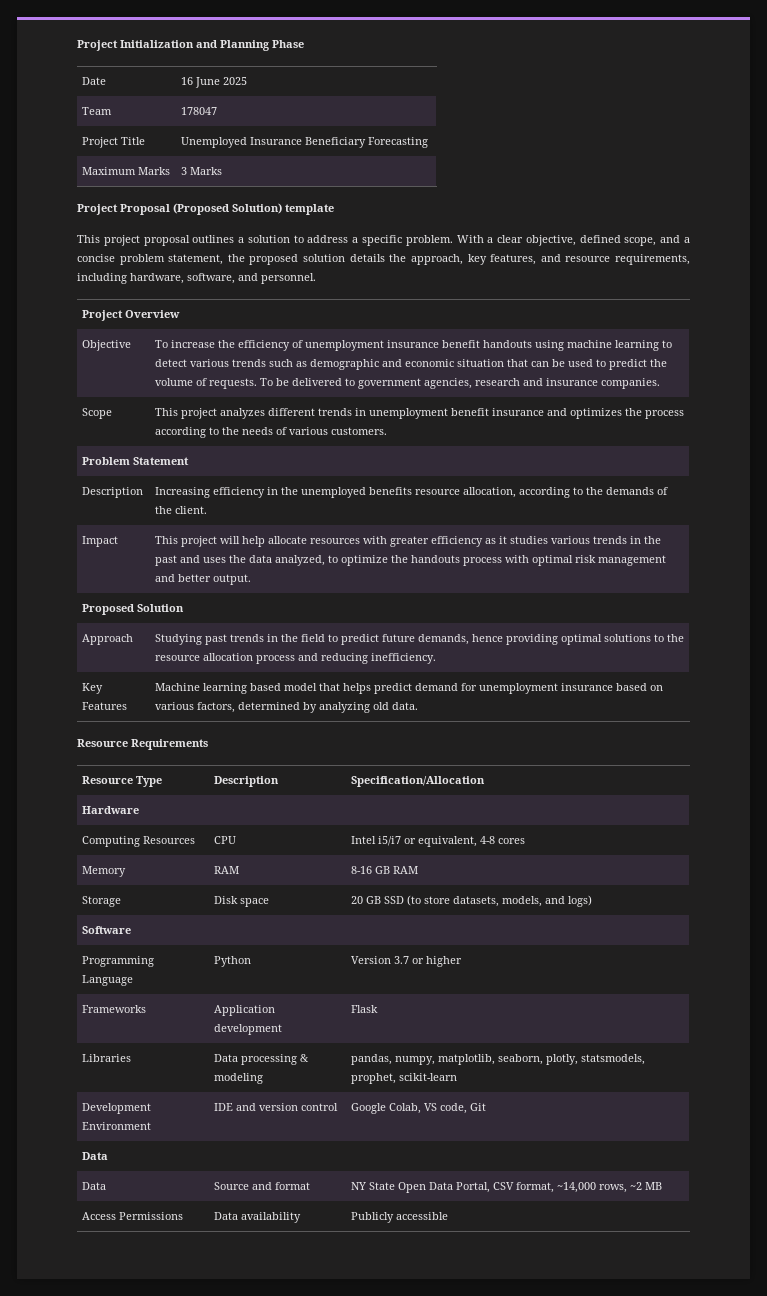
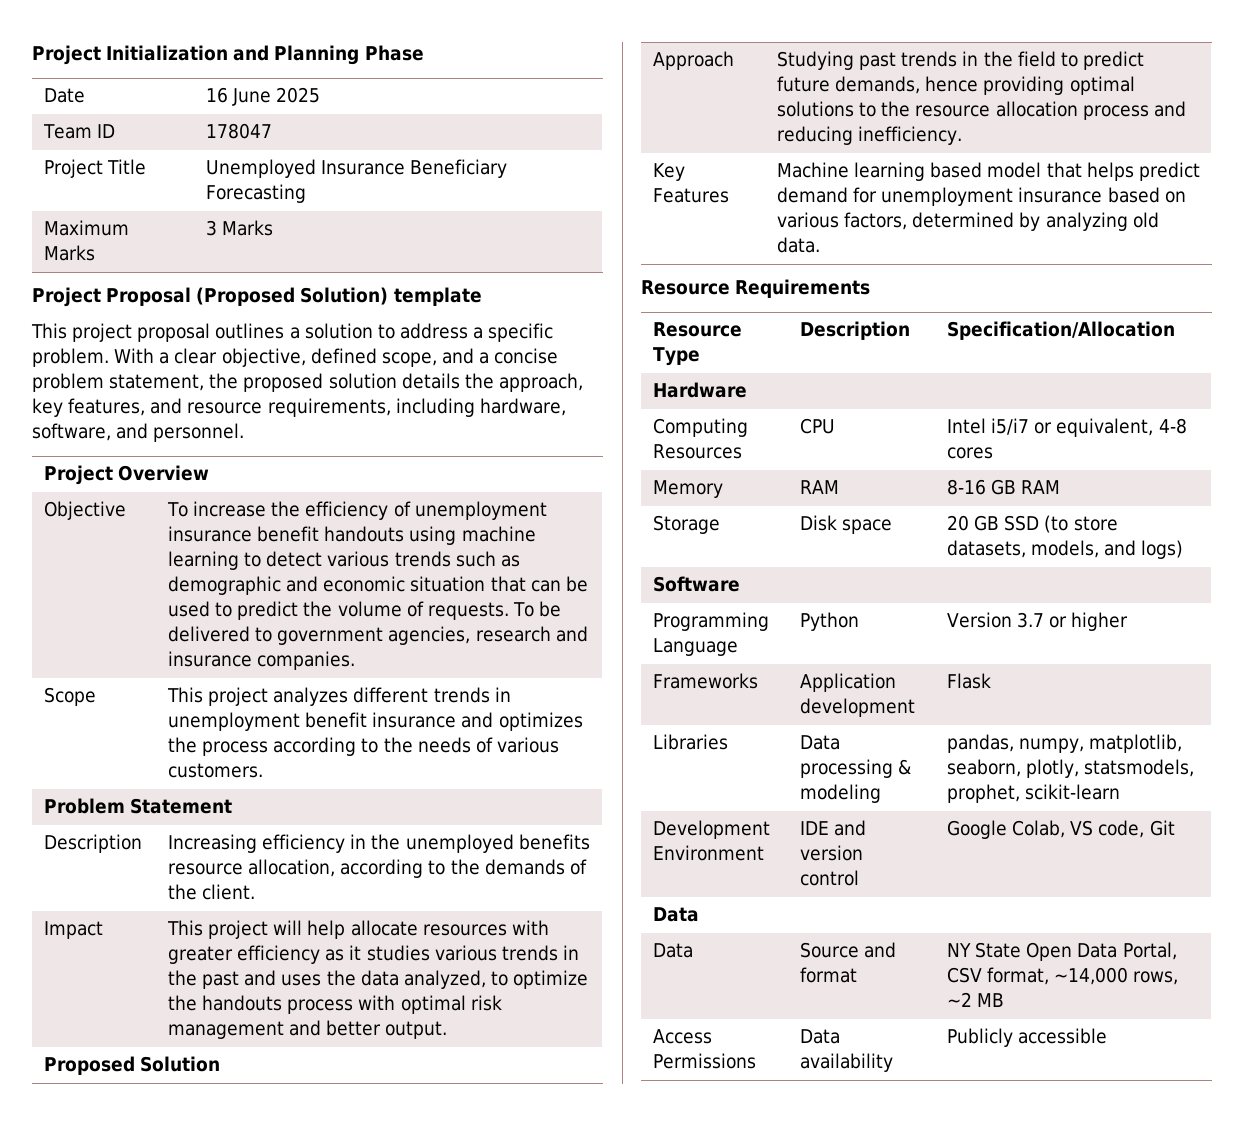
- Team | 178047
+ Team ID | 178047

